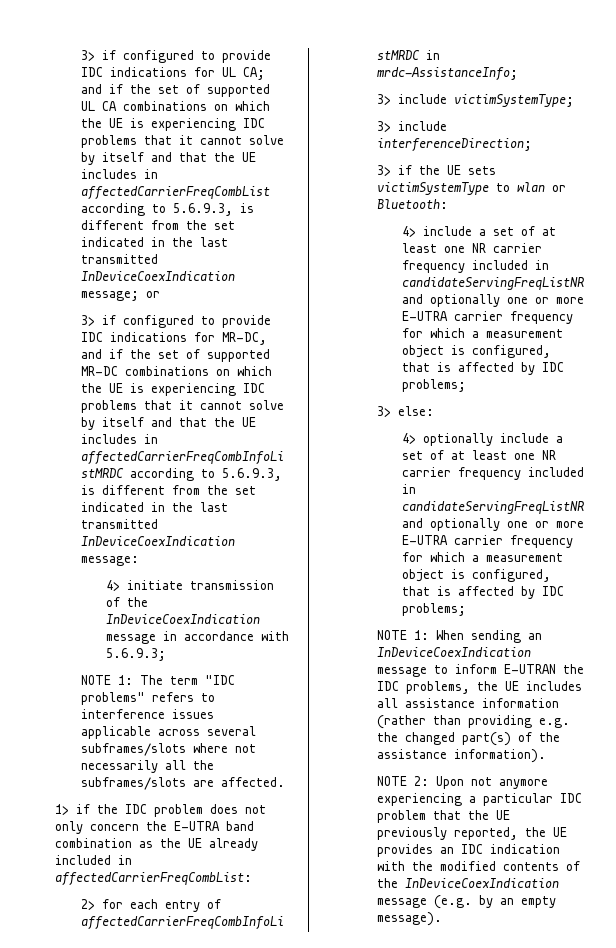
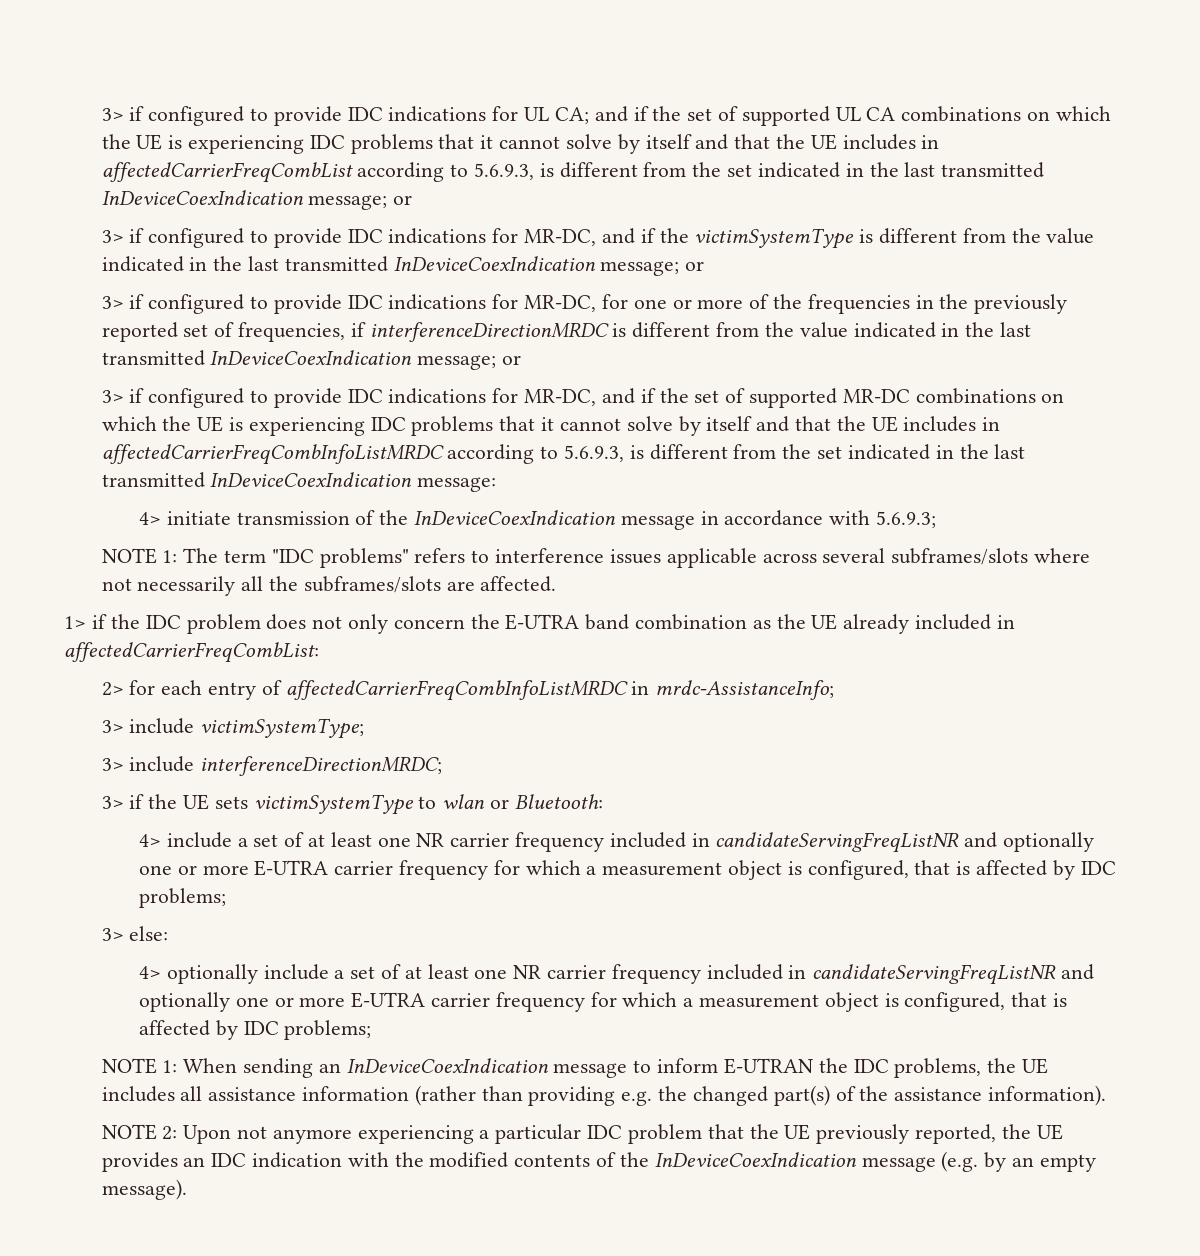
+ 3> if configured to provide IDC indications for MR-DC, and if the victimSystemType is different from the value indicated in the last transmitted InDeviceCoexIndication message; or
+ 3> if configured to provide IDC indications for MR-DC, for one or more of the frequencies in the previously reported set of frequencies, if interferenceDirectionMRDC is different from the value indicated in the last transmitted InDeviceCoexIndication message; or
- 3> include interferenceDirection;
+ 3> include interferenceDirectionMRDC;

